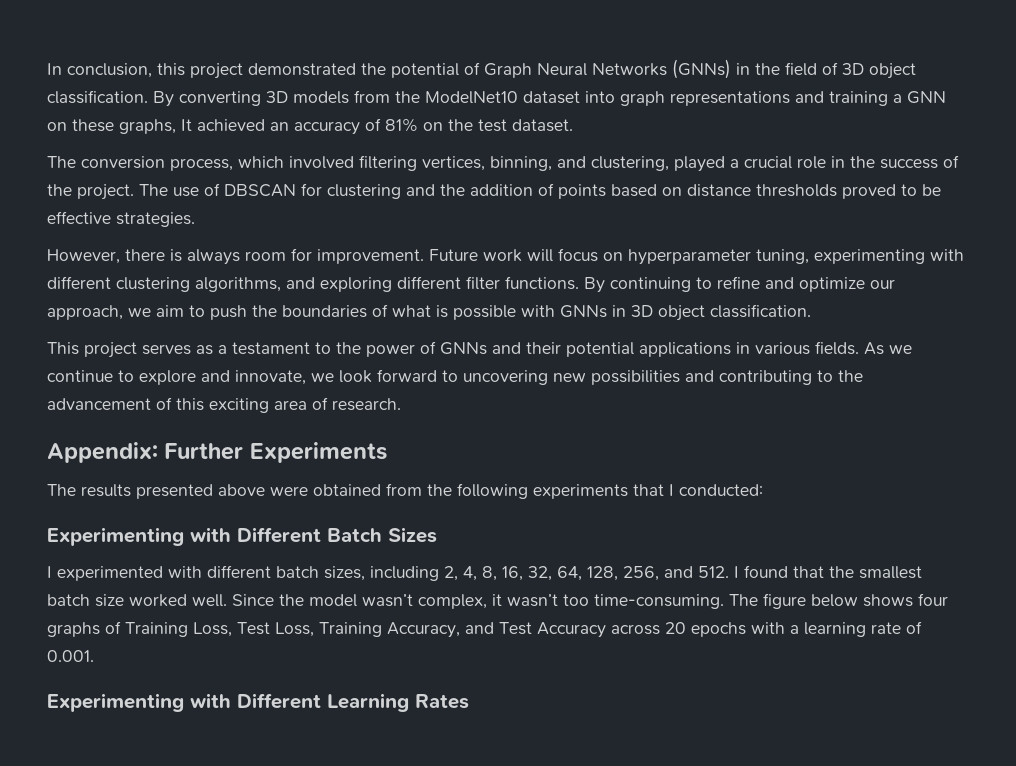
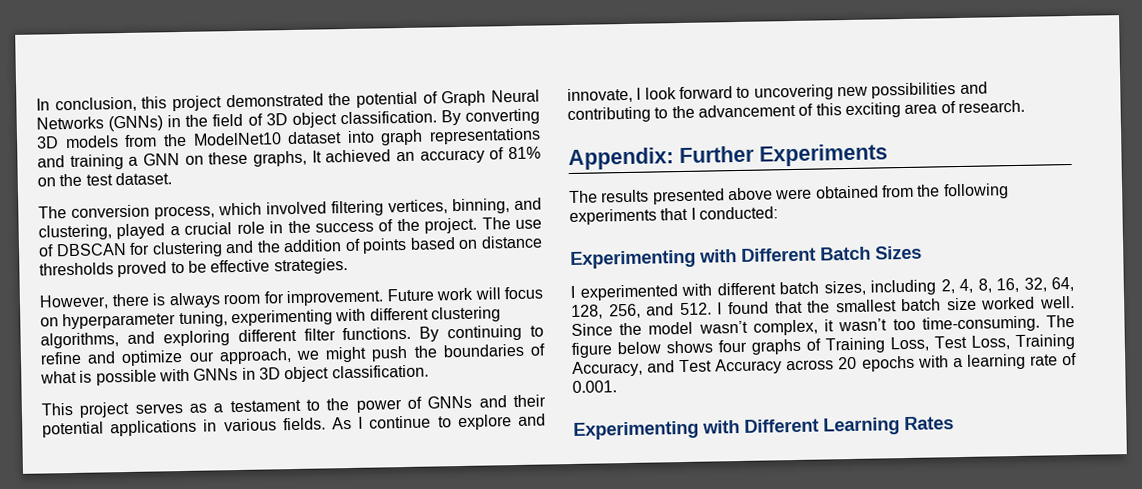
- By continuing to refine and optimize our approach, we aim to push the boundaries of what is possible with GNNs in 3D object classification.
+ By continuing to refine and optimize our approach, we might push the boundaries of what is possible with GNNs in 3D object classification.
- As we continue to explore and innovate, we look forward to uncovering new possibilities and contributing to the advancement of this exciting area of research.
+ As I continue to explore and innovate, I look forward to uncovering new possibilities and contributing to the advancement of this exciting area of research.

